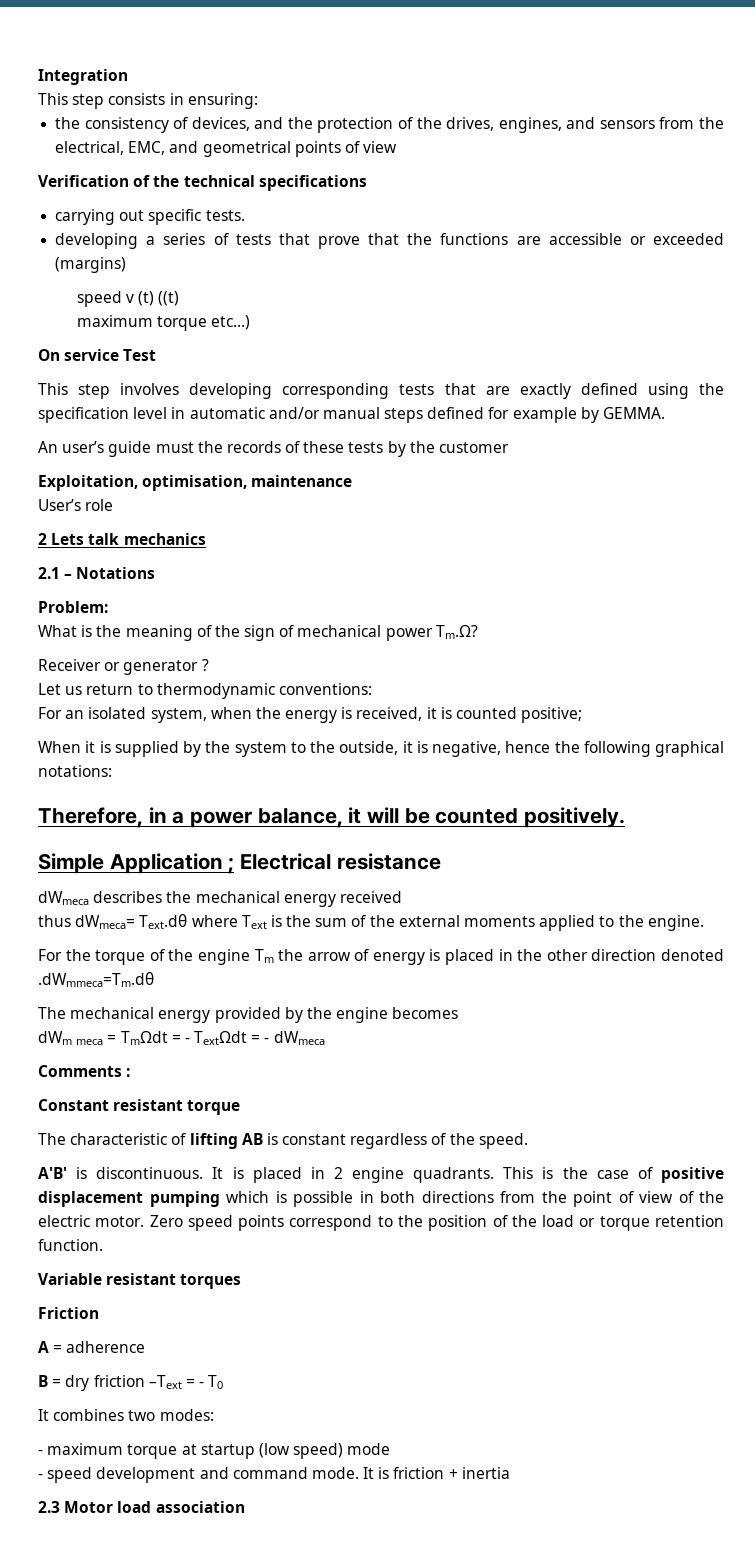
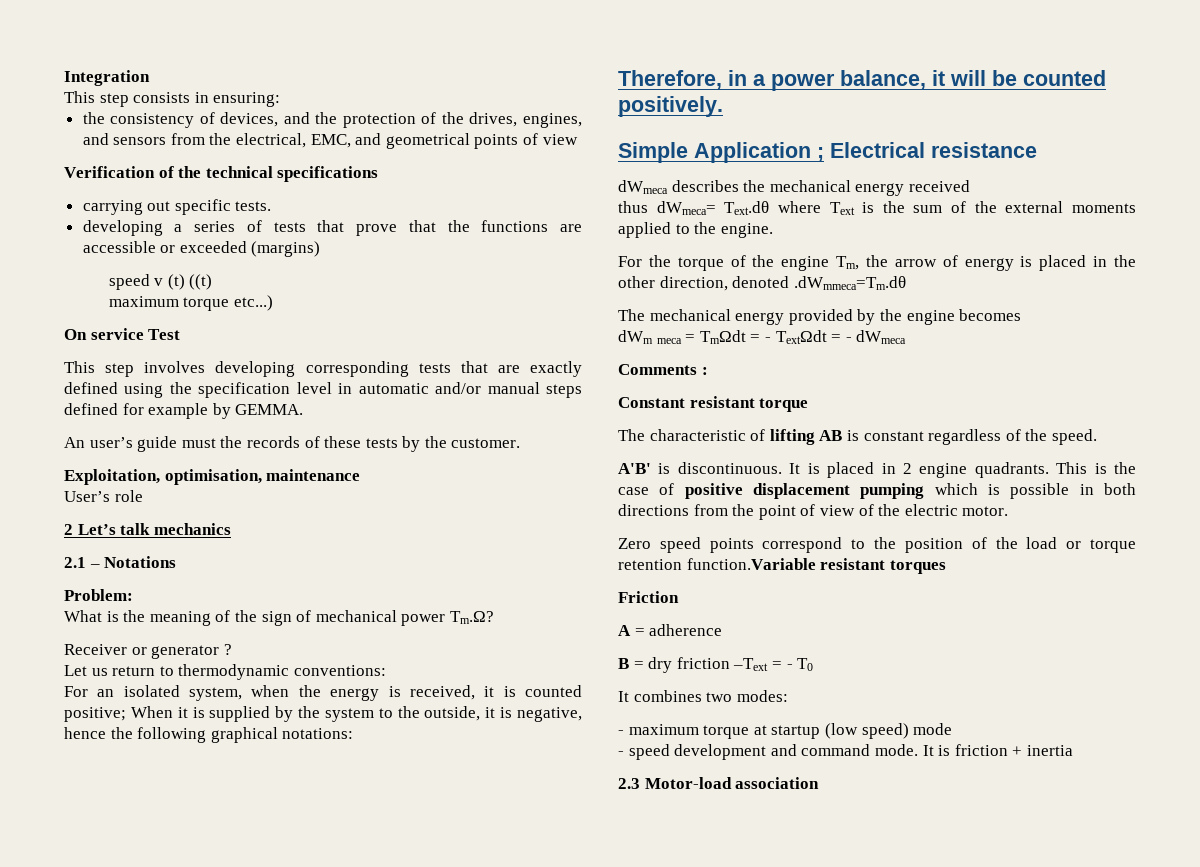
- An user’s guide must the records of these tests by the customer
+ An user’s guide must the records of these tests by the customer.
- 2 Lets talk mechanics
+ 2 Let’s talk mechanics
- For an isolated system, when the energy is received, it is counted positive;
- When it is supplied by the system to the outside, it is negative, hence the following graphical notations:
+ For an isolated system, when the energy is received, it is counted positive; When it is supplied by the system to the outside, it is negative, hence the following graphical notations:
- For the torque of the engine Tm the arrow of energy is placed in the other direction denoted .dWmmeca=Tm.dθ
+ For the torque of the engine Tm, the arrow of energy is placed in the other direction, denoted .dWmmeca=Tm.dθ
- This is the case of positive displacement pumping which is possible in both directions from the point of view of the electric motor. Zero speed points correspond to the position of the load or torque retention function.
- Variable resistant torques
+ This is the case of positive displacement pumping which is possible in both directions from the point of view of the electric motor.
+ Zero speed points correspond to the position of the load or torque retention function.Variable resistant torques
- 2.3 Motor load association
+ 2.3 Motor-load association

